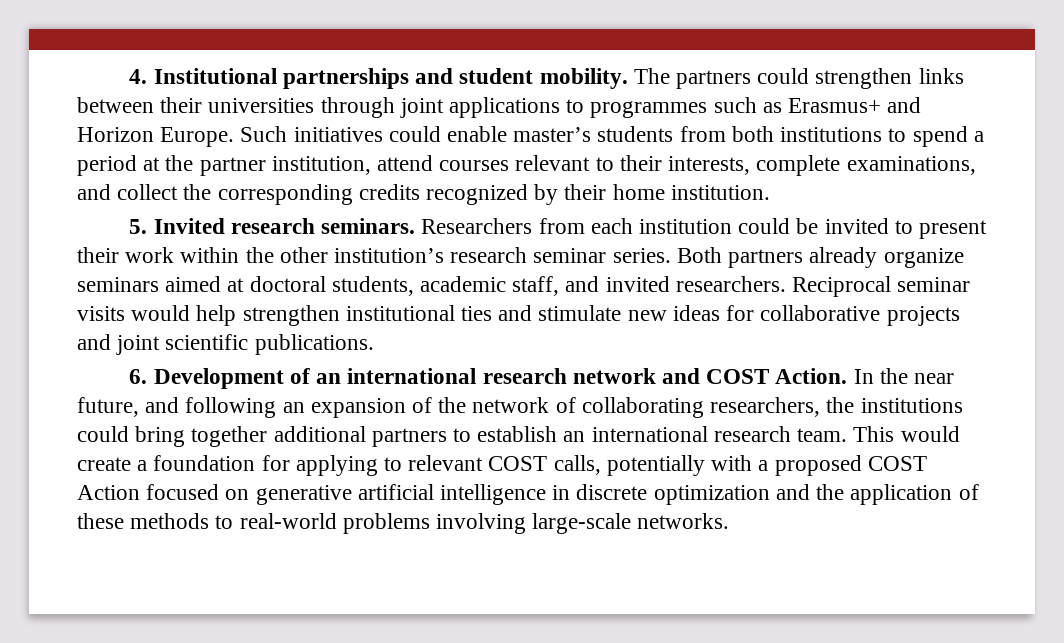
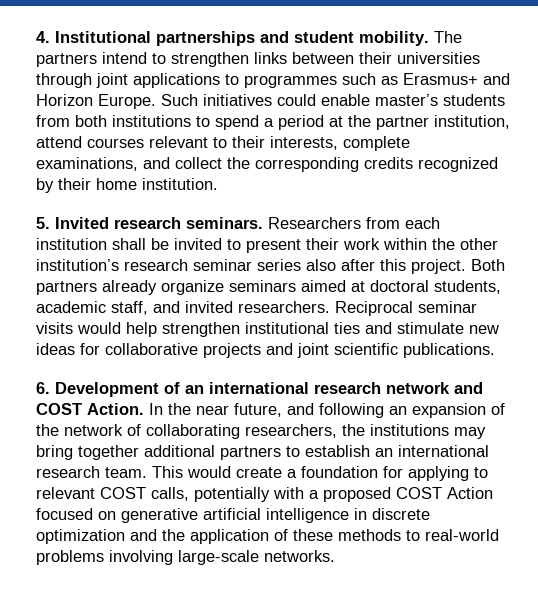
- The partners could strengthen links between their universities through joint applications to programmes such as Erasmus+ and Horizon Europe.
+ The partners intend to strengthen links between their universities through joint applications to programmes such as Erasmus+ and Horizon Europe.
- Researchers from each institution could be invited to present their work within the other institution’s research seminar series.
+ Researchers from each institution shall be invited to present their work within the other institution’s research seminar series also after this project.
- In the near future, and following an expansion of the network of collaborating researchers, the institutions could bring together additional partners to establish an international research team.
+ In the near future, and following an expansion of the network of collaborating researchers, the institutions may bring together additional partners to establish an international research team.

